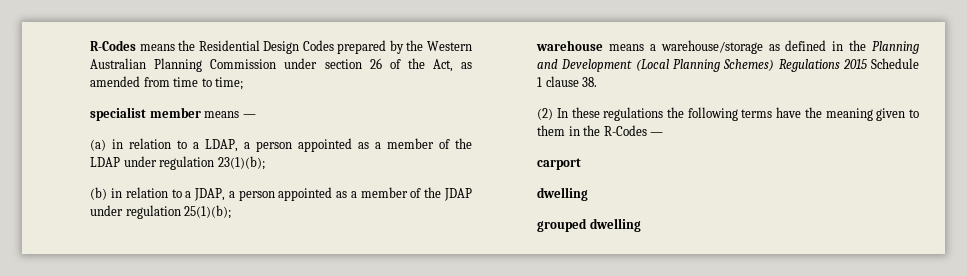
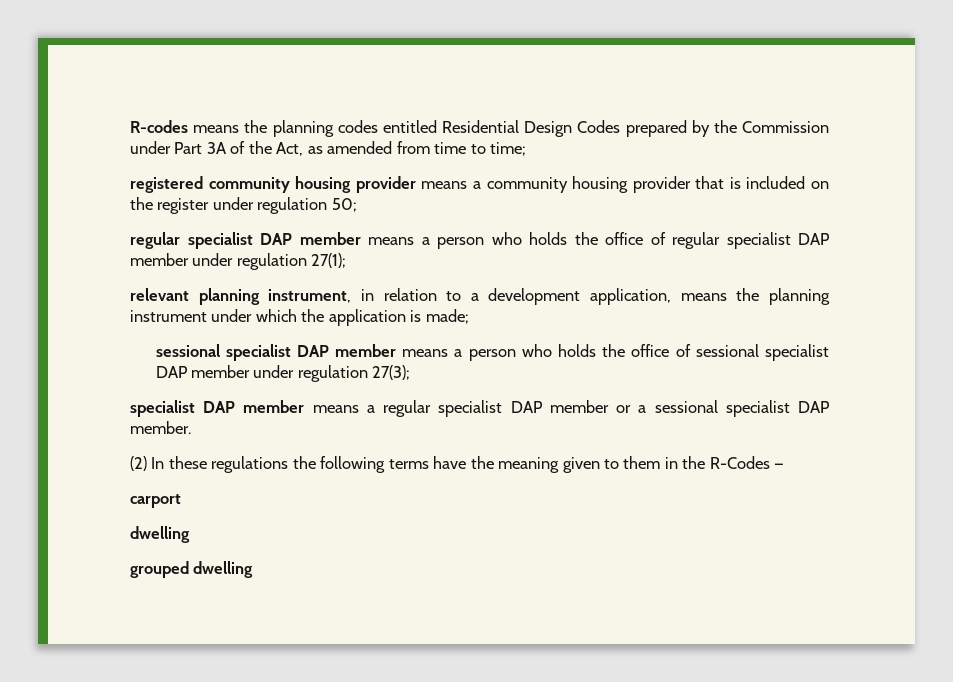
- R-Codes means the Residential Design Codes prepared by the Western Australian Planning Commission under section 26 of the Act, as amended from time to time;
+ R-codes means the planning codes entitled Residential Design Codes prepared by the Commission under Part 3A of the Act, as amended from time to time;
- specialist member means —
- (a) in relation to a LDAP, a person appointed as a member of the LDAP under regulation 23(1)(b);
- (b) in relation to a JDAP, a person appointed as a member of the JDAP under regulation 25(1)(b);
- warehouse means a warehouse/storage as defined in the Planning and Development (Local Planning Schemes) Regulations 2015 Schedule 1 clause 38.
+ registered community housing provider means a community housing provider that is included on the register under regulation 50;
+ regular specialist DAP member means a person who holds the office of regular specialist DAP member under regulation 27(1);
+ relevant planning instrument, in relation to a development application, means the planning instrument under which the application is made;
+ sessional specialist DAP member means a person who holds the office of sessional specialist DAP member under regulation 27(3);
+ specialist DAP member means a regular specialist DAP member or a sessional specialist DAP member.

